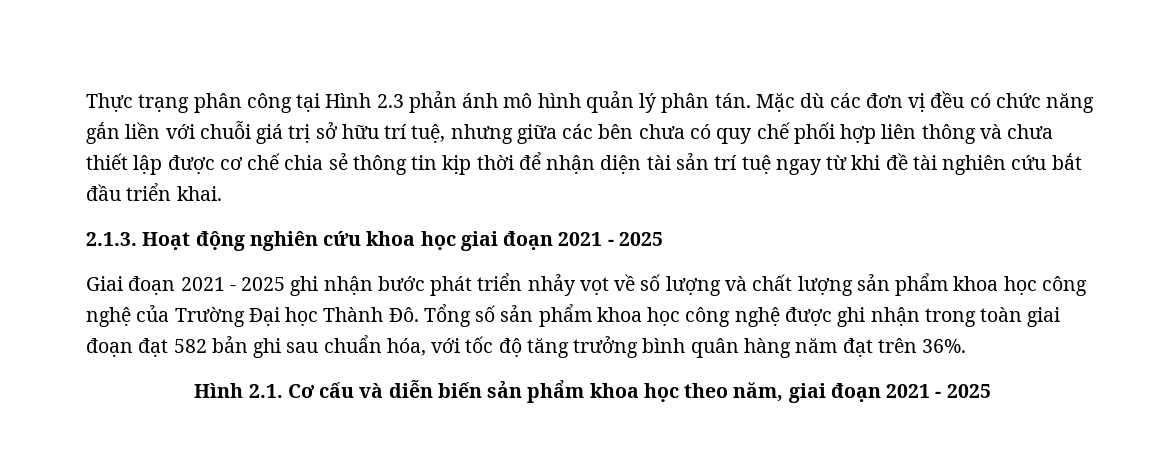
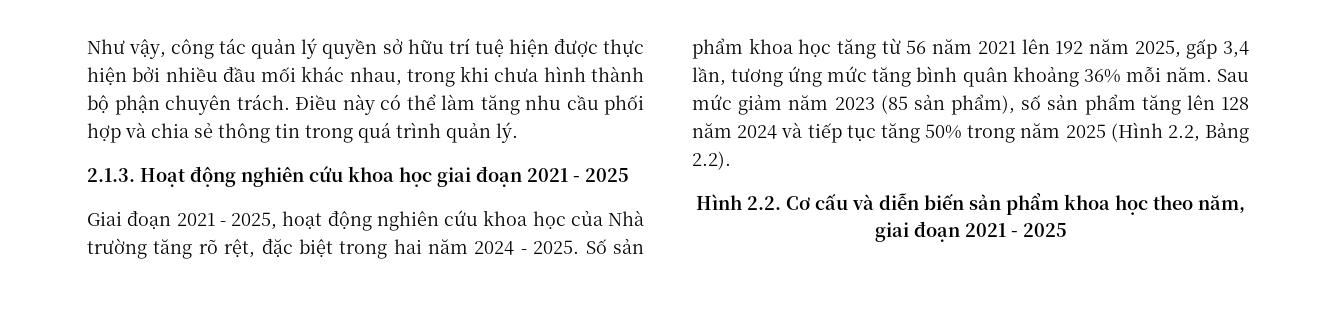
- Thực trạng phân công tại Hình 2.3 phản ánh mô hình quản lý phân tán. Mặc dù các đơn vị đều có chức năng gắn liền với chuỗi giá trị sở hữu trí tuệ, nhưng giữa các bên chưa có quy chế phối hợp liên thông và chưa thiết lập được cơ chế chia sẻ thông tin kịp thời để nhận diện tài sản trí tuệ ngay từ khi đề tài nghiên cứu bắt đầu triển khai.
+ Như vậy, công tác quản lý quyền sở hữu trí tuệ hiện được thực hiện bởi nhiều đầu mối khác nhau, trong khi chưa hình thành bộ phận chuyên trách. Điều này có thể làm tăng nhu cầu phối hợp và chia sẻ thông tin trong quá trình quản lý.
- Giai đoạn 2021 - 2025 ghi nhận bước phát triển nhảy vọt về số lượng và chất lượng sản phẩm khoa học công nghệ của Trường Đại học Thành Đô. Tổng số sản phẩm khoa học công nghệ được ghi nhận trong toàn giai đoạn đạt 582 bản ghi sau chuẩn hóa, với tốc độ tăng trưởng bình quân hàng năm đạt trên 36%.
- Hình 2.1. Cơ cấu và diễn biến sản phẩm khoa học theo năm, giai đoạn 2021 - 2025
+ Giai đoạn 2021 - 2025, hoạt động nghiên cứu khoa học của Nhà trường tăng rõ rệt, đặc biệt trong hai năm 2024 - 2025. Số sản phẩm khoa học tăng từ 56 năm 2021 lên 192 năm 2025, gấp 3,4 lần, tương ứng mức tăng bình quân khoảng 36% mỗi năm. Sau mức giảm năm 2023 (85 sản phẩm), số sản phẩm tăng lên 128 năm 2024 và tiếp tục tăng 50% trong năm 2025 (Hình 2.2, Bảng 2.2).
+ Hình 2.2. Cơ cấu và diễn biến sản phẩm khoa học theo năm, giai đoạn 2021 - 2025

